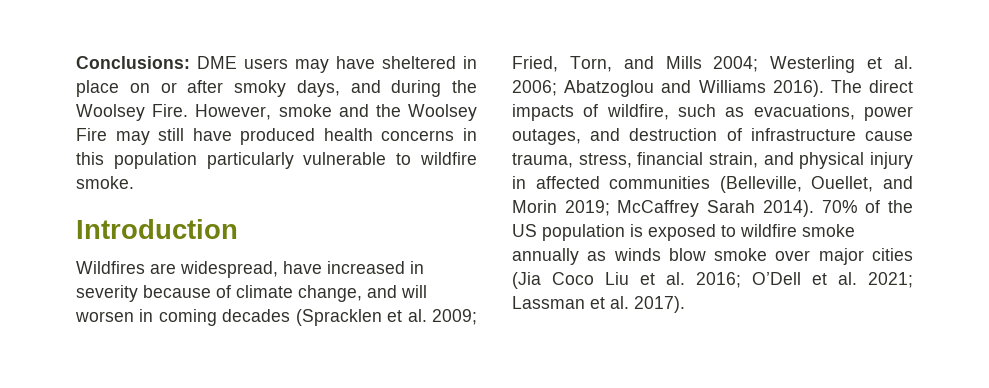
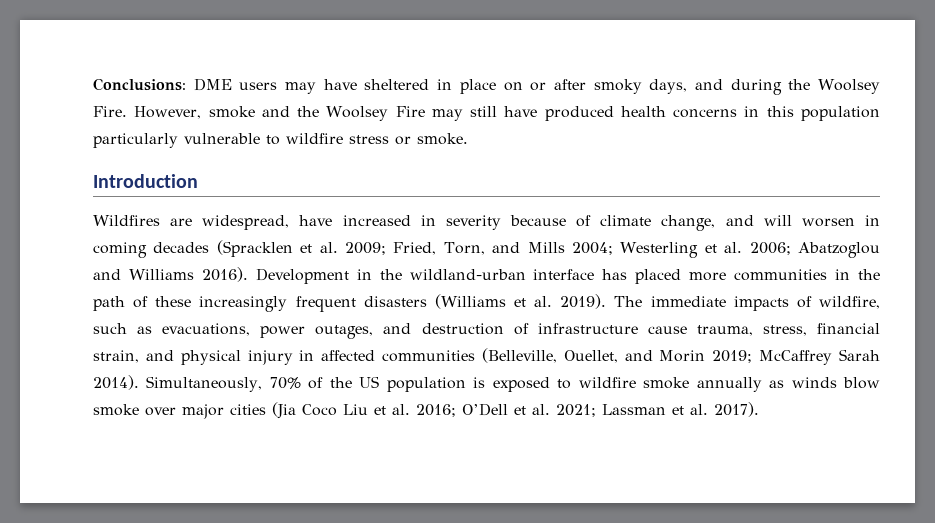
- However, smoke and the Woolsey Fire may still have produced health concerns in this population particularly vulnerable to wildfire smoke.
+ However, smoke and the Woolsey Fire may still have produced health concerns in this population particularly vulnerable to wildfire stress or smoke.
- The direct impacts of wildfire, such as evacuations, power outages, and destruction of infrastructure cause trauma, stress, financial strain, and physical injury in affected communities (Belleville, Ouellet, and Morin 2019; McCaffrey Sarah 2014).
+ Development in the wildland-urban interface has placed more communities in the path of these increasingly frequent disasters (Williams et al. 2019). The immediate impacts of wildfire, such as evacuations, power outages, and destruction of infrastructure cause trauma, stress, financial strain, and physical injury in affected communities (Belleville, Ouellet, and Morin 2019; McCaffrey Sarah 2014).
- 70% of the US population is exposed to wildfire smoke annually as winds blow smoke over major cities (Jia Coco Liu et al. 2016; O’Dell et al. 2021; Lassman et al. 2017).
+ Simultaneously, 70% of the US population is exposed to wildfire smoke annually as winds blow smoke over major cities (Jia Coco Liu et al. 2016; O’Dell et al. 2021; Lassman et al. 2017).

